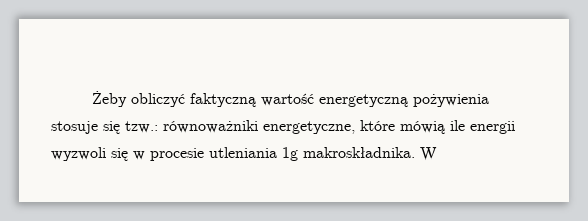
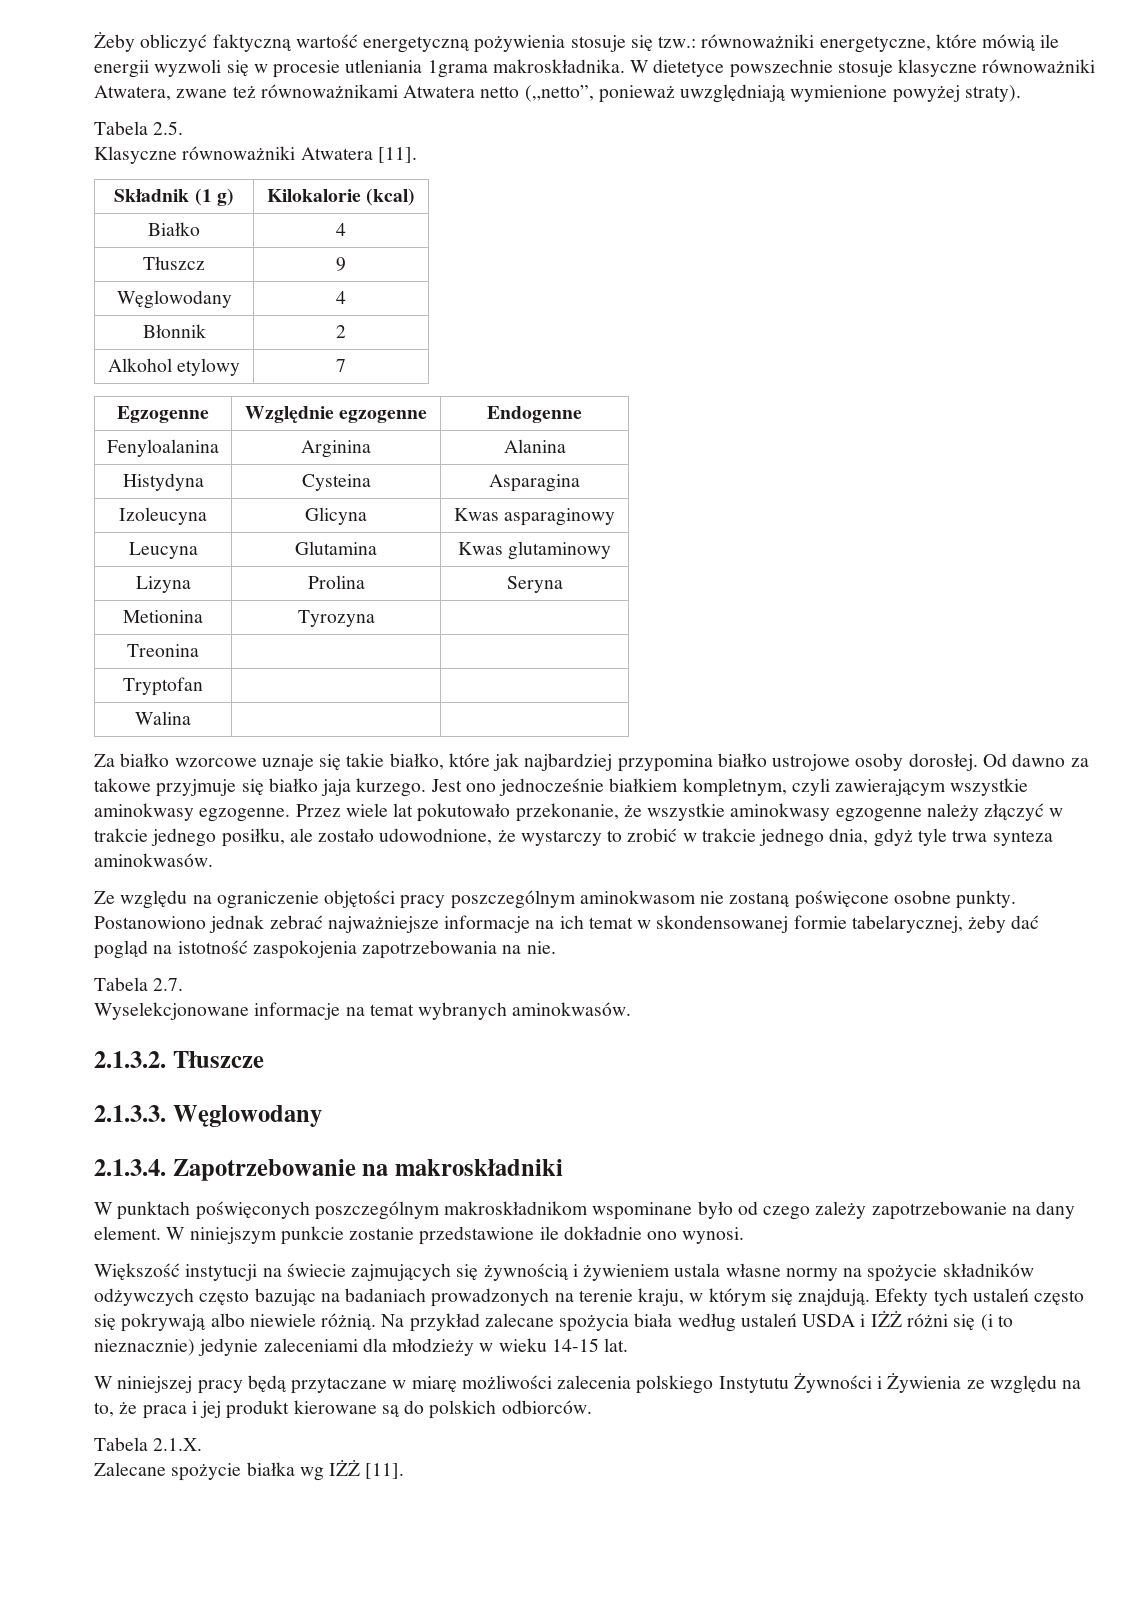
- Żeby obliczyć faktyczną wartość energetyczną pożywienia stosuje się tzw.: równoważniki energetyczne, które mówią ile energii wyzwoli się w procesie utleniania 1g makroskładnika.
+ Żeby obliczyć faktyczną wartość energetyczną pożywienia stosuje się tzw.: równoważniki energetyczne, które mówią ile energii wyzwoli się w procesie utleniania 1grama makroskładnika.
- W
+ W dietetyce powszechnie stosuje klasyczne równoważniki Atwatera, zwane też równoważnikami Atwatera netto („netto”, ponieważ uwzględniają wymienione powyżej straty).
+ Tabela 2.5.
+ Klasyczne równoważniki Atwatera [11].
+ Składnik (1 g) | Kilokalorie (kcal)
+ Białko | 4
+ Tłuszcz | 9
+ Węglowodany | 4
+ Błonnik | 2
+ Alkohol etylowy | 7
+ Egzogenne | Względnie egzogenne | Endogenne
+ Fenyloalanina | Arginina | Alanina
+ Histydyna | Cysteina | Asparagina
+ Izoleucyna | Glicyna | Kwas asparaginowy
+ Leucyna | Glutamina | Kwas glutaminowy
+ Lizyna | Prolina | Seryna
+ Metionina | Tyrozyna |
+ Treonina | |
+ Tryptofan | |
+ Walina | |
+ Za białko wzorcowe uznaje się takie białko, które jak najbardziej przypomina białko ustrojowe osoby dorosłej. Od dawno za takowe przyjmuje się białko jaja kurzego. Jest ono jednocześnie białkiem kompletnym, czyli zawierającym wszystkie aminokwasy egzogenne. Przez wiele lat pokutowało przekonanie, że wszystkie aminokwasy egzogenne należy złączyć w trakcie jednego posiłku, ale zostało udowodnione, że wystarczy to zrobić w trakcie jednego dnia, gdyż tyle trwa synteza aminokwasów.
+ Ze względu na ograniczenie objętości pracy poszczególnym aminokwasom nie zostaną poświęcone osobne punkty. Postanowiono jednak zebrać najważniejsze informacje na ich temat w skondensowanej formie tabelarycznej, żeby dać pogląd na istotność zaspokojenia zapotrzebowania na nie.
+ Tabela 2.7.
+ Wyselekcjonowane informacje na temat wybranych aminokwasów.
+ 2.1.3.2. Tłuszcze
+ 2.1.3.3. Węglowodany
+ 2.1.3.4. Zapotrzebowanie na makroskładniki
+ W punktach poświęconych poszczególnym makroskładnikom wspominane było od czego zależy zapotrzebowanie na dany element. W niniejszym punkcie zostanie przedstawione ile dokładnie ono wynosi.
+ Większość instytucji na świecie zajmujących się żywnością i żywieniem ustala własne normy na spożycie składników odżywczych często bazując na badaniach prowadzonych na terenie kraju, w którym się znajdują. Efekty tych ustaleń często się pokrywają albo niewiele różnią. Na przykład zalecane spożycia biała według ustaleń USDA i IŻŻ różni się (i to nieznacznie) jedynie zaleceniami dla młodzieży w wieku 14-15 lat.
+ W niniejszej pracy będą przytaczane w miarę możliwości zalecenia polskiego Instytutu Żywności i Żywienia ze względu na to, że praca i jej produkt kierowane są do polskich odbiorców.
+ Tabela 2.1.X.
+ Zalecane spożycie białka wg IŻŻ [11].

